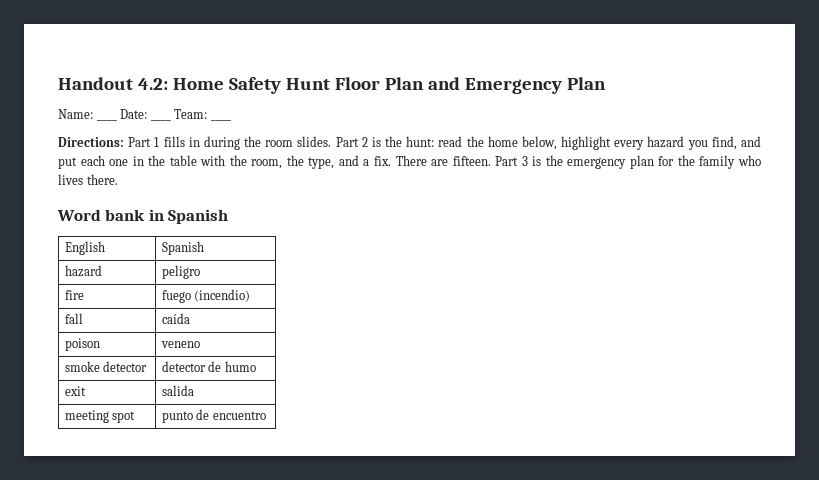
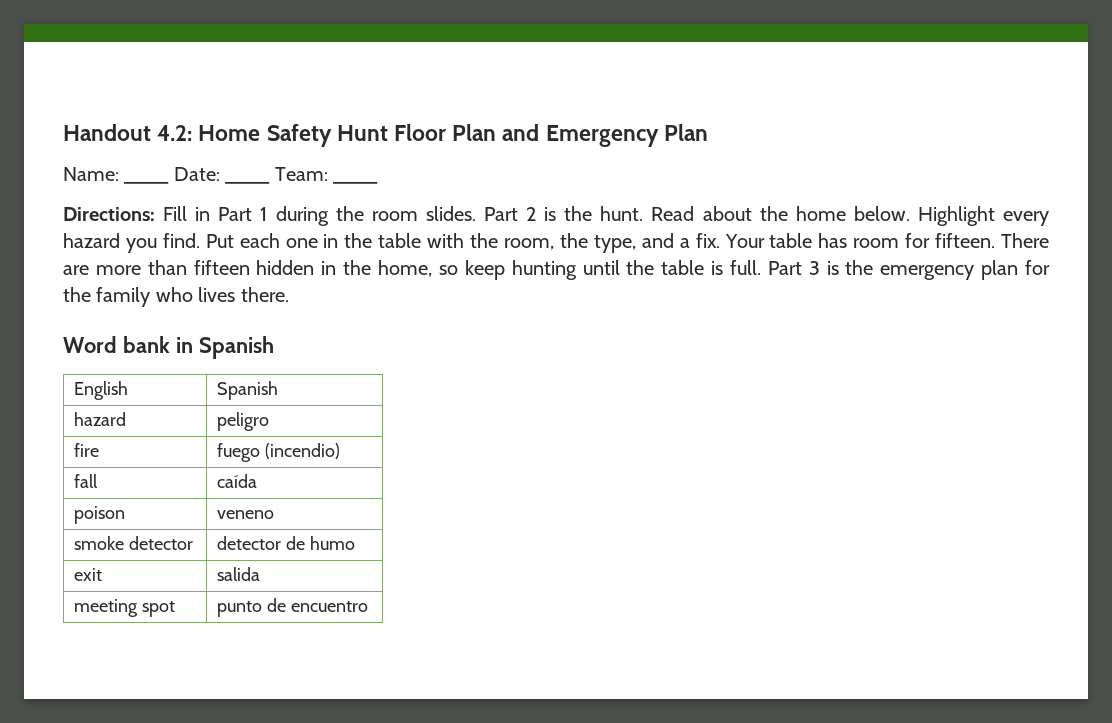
- Directions: Part 1 fills in during the room slides.
+ Directions: Fill in Part 1 during the room slides.
- Part 2 is the hunt: read the home below, highlight every hazard you find, and put each one in the table with the room, the type, and a fix.
+ Part 2 is the hunt. Read about the home below. Highlight every hazard you find. Put each one in the table with the room, the type, and a fix.
- There are fifteen.
+ Your table has room for fifteen. There are more than fifteen hidden in the home, so keep hunting until the table is full.

